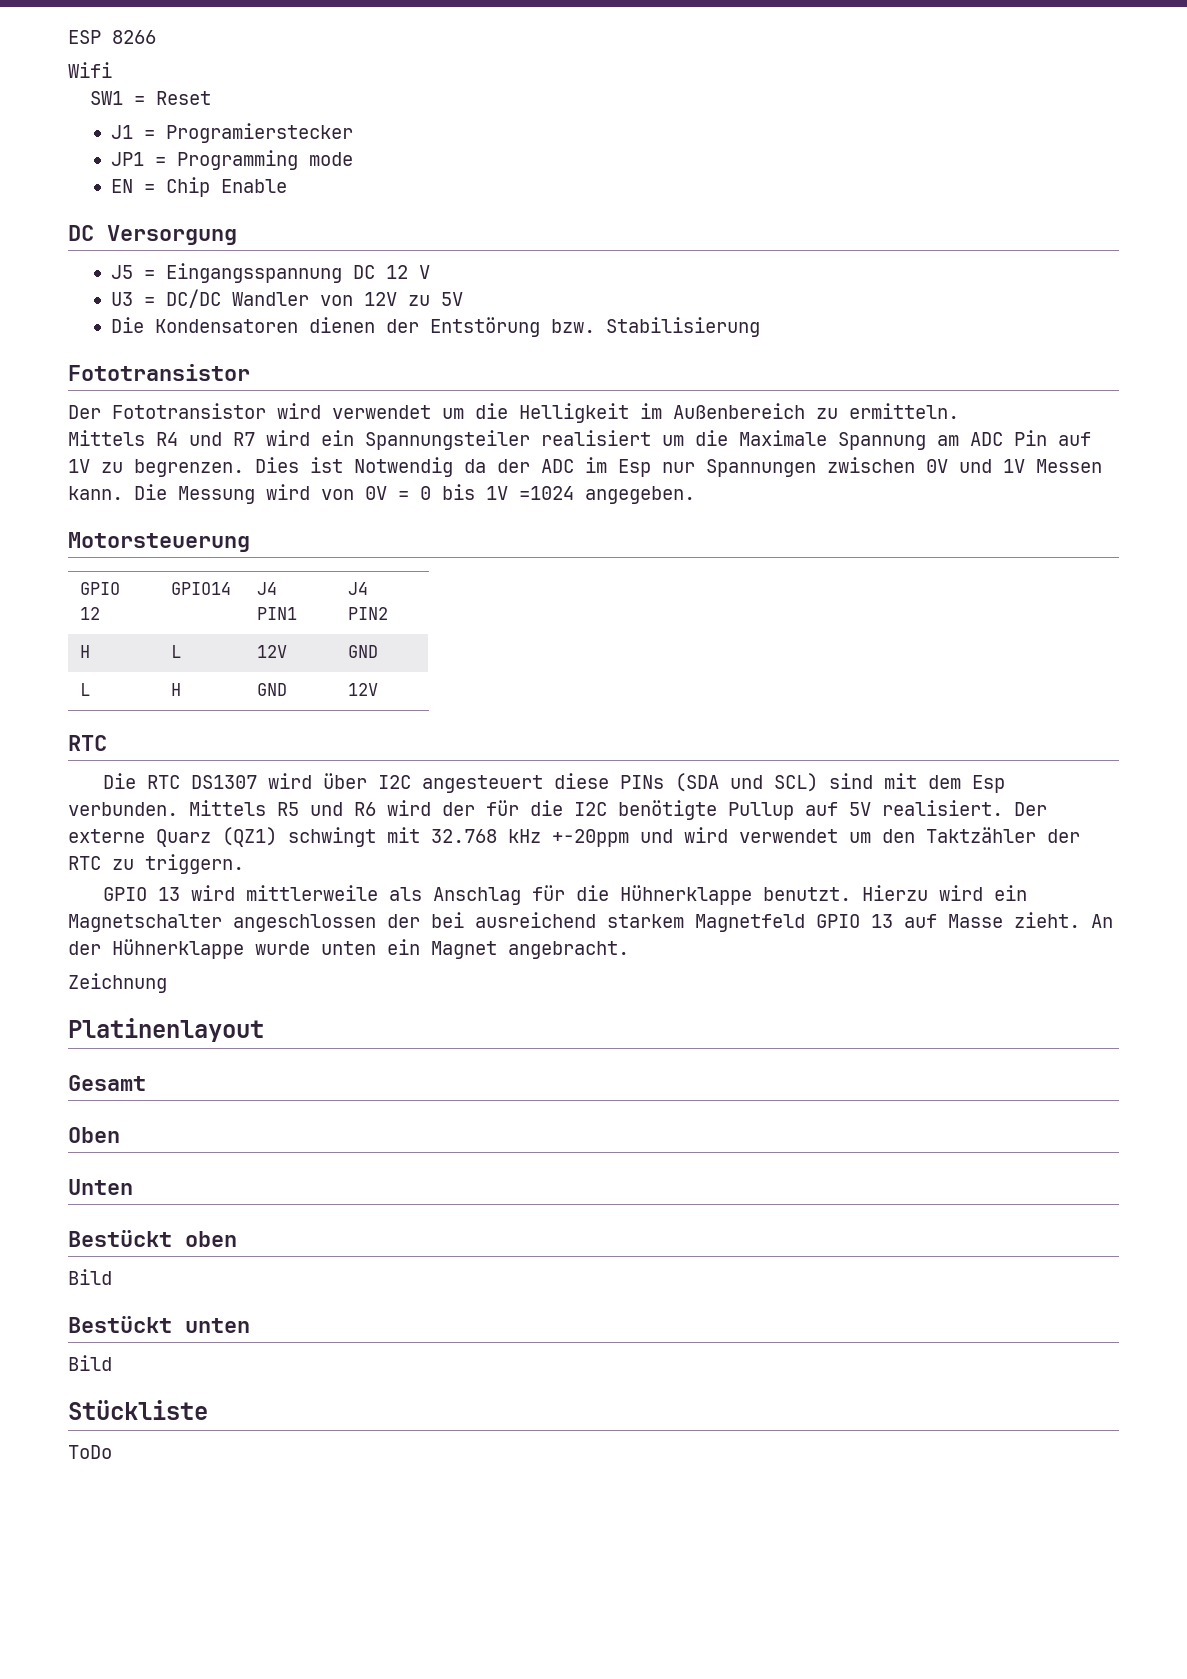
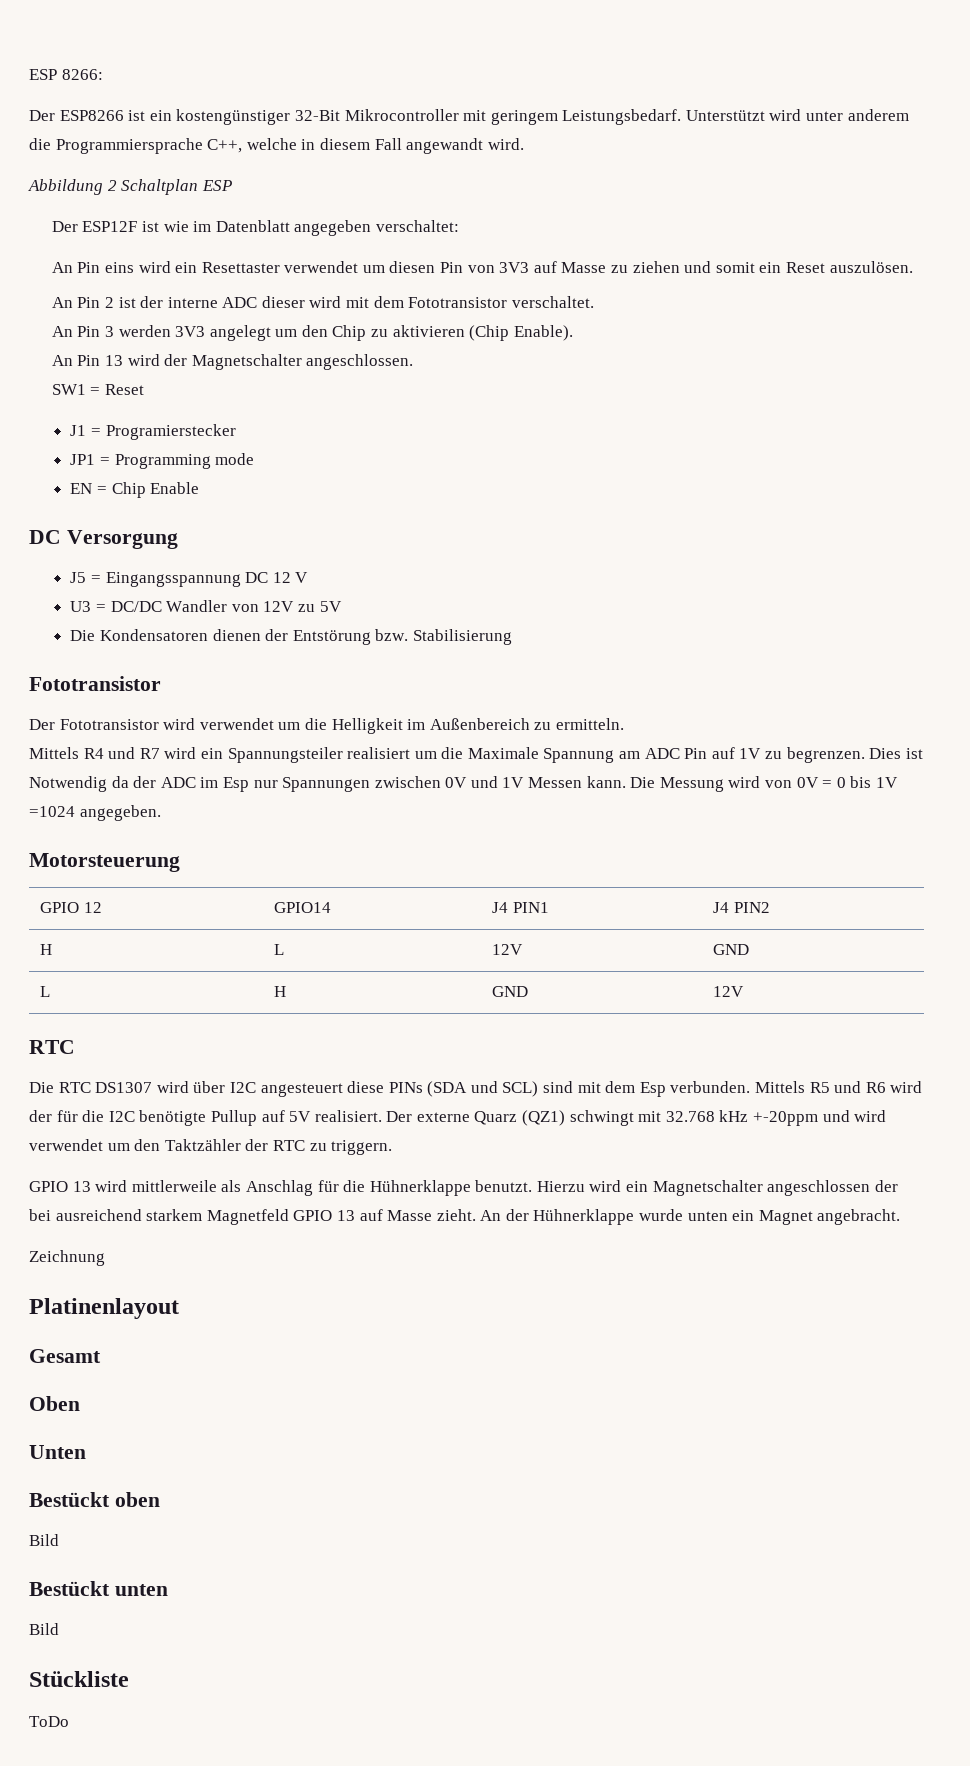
- ESP 8266
- Wifi
+ ESP 8266:
+ Der ESP8266 ist ein kostengünstiger 32-Bit Mikrocontroller mit geringem Leistungsbedarf. Unterstützt wird unter anderem die Programmiersprache C++, welche in diesem Fall angewandt wird.
+ Abbildung 2 Schaltplan ESP
+ Der ESP12F ist wie im Datenblatt angegeben verschaltet:
+ An Pin eins wird ein Resettaster verwendet um diesen Pin von 3V3 auf Masse zu ziehen und somit ein Reset auszulösen.
+ An Pin 2 ist der interne ADC dieser wird mit dem Fototransistor verschaltet.
+ An Pin 3 werden 3V3 angelegt um den Chip zu aktivieren (Chip Enable).
+ An Pin 13 wird der Magnetschalter angeschlossen.

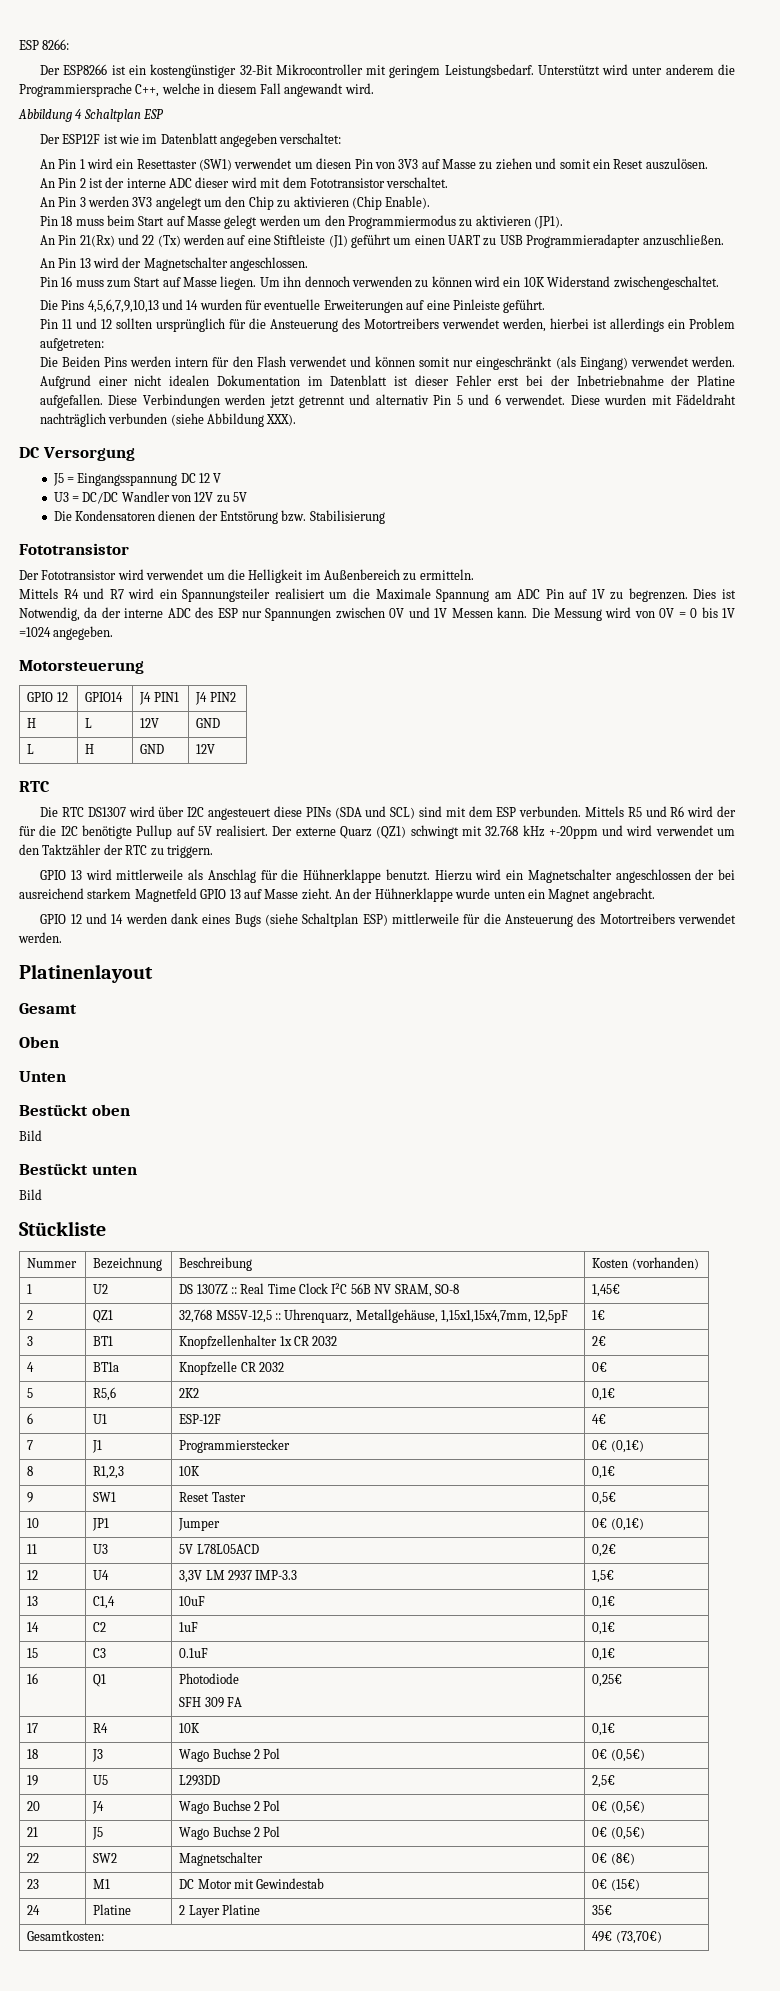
- Abbildung 2 Schaltplan ESP
+ Abbildung 4 Schaltplan ESP
- An Pin eins wird ein Resettaster verwendet um diesen Pin von 3V3 auf Masse zu ziehen und somit ein Reset auszulösen.
+ An Pin 1 wird ein Resettaster (SW1) verwendet um diesen Pin von 3V3 auf Masse zu ziehen und somit ein Reset auszulösen.
+ Pin 18 muss beim Start auf Masse gelegt werden um den Programmiermodus zu aktivieren (JP1).
+ An Pin 21(Rx) und 22 (Tx) werden auf eine Stiftleiste (J1) geführt um einen UART zu USB Programmieradapter anzuschließen.
- SW1 = Reset
- J1 = Programierstecker
- JP1 = Programming mode
- EN = Chip Enable
+ Pin 16 muss zum Start auf Masse liegen. Um ihn dennoch verwenden zu können wird ein 10K Widerstand zwischengeschaltet.
+ Die Pins 4,5,6,7,9,10,13 und 14 wurden für eventuelle Erweiterungen auf eine Pinleiste geführt.
+ Pin 11 und 12 sollten ursprünglich für die Ansteuerung des Motortreibers verwendet werden, hierbei ist allerdings ein Problem aufgetreten:
+ Die Beiden Pins werden intern für den Flash verwendet und können somit nur eingeschränkt (als Eingang) verwendet werden. Aufgrund einer nicht idealen Dokumentation im Datenblatt ist dieser Fehler erst bei der Inbetriebnahme der Platine aufgefallen. Diese Verbindungen werden jetzt getrennt und alternativ Pin 5 und 6 verwendet. Diese wurden mit Fädeldraht nachträglich verbunden (siehe Abbildung XXX).
- Dies ist Notwendig da der ADC im Esp nur Spannungen zwischen 0V und 1V Messen kann.
+ Dies ist Notwendig, da der interne ADC des ESP nur Spannungen zwischen 0V und 1V Messen kann.
- Die RTC DS1307 wird über I2C angesteuert diese PINs (SDA und SCL) sind mit dem Esp verbunden.
+ Die RTC DS1307 wird über I2C angesteuert diese PINs (SDA und SCL) sind mit dem ESP verbunden.
- Zeichnung
+ GPIO 12 und 14 werden dank eines Bugs (siehe Schaltplan ESP) mittlerweile für die Ansteuerung des Motortreibers verwendet werden.
- ToDo
+ Nummer | Bezeichnung | Beschreibung | Kosten (vorhanden)
+ 1 | U2 | DS 1307Z :: Real Time Clock I²C 56B NV SRAM, SO-8 | 1,45€
+ 2 | QZ1 | 32,768 MS5V-12,5 :: Uhrenquarz, Metallgehäuse, 1,15x1,15x4,7mm, 12,5pF | 1€
+ 3 | BT1 | Knopfzellenhalter 1x CR 2032 | 2€
+ 4 | BT1a | Knopfzelle CR 2032 | 0€
+ 5 | R5,6 | 2K2 | 0,1€
+ 6 | U1 | ESP-12F | 4€
+ 7 | J1 | Programmierstecker | 0€ (0,1€)
+ 8 | R1,2,3 | 10K | 0,1€
+ 9 | SW1 | Reset Taster | 0,5€
+ 10 | JP1 | Jumper | 0€ (0,1€)
+ 11 | U3 | 5V L78L05ACD | 0,2€
+ 12 | U4 | 3,3V LM 2937 IMP-3.3 | 1,5€
+ 13 | C1,4 | 10uF | 0,1€
+ 14 | C2 | 1uF | 0,1€
+ 15 | C3 | 0.1uF | 0,1€
+ 16 | Q1 | Photodiode
+ SFH 309 FA | 0,25€
+ 17 | R4 | 10K | 0,1€
+ 18 | J3 | Wago Buchse 2 Pol | 0€ (0,5€)
+ 19 | U5 | L293DD | 2,5€
+ 20 | J4 | Wago Buchse 2 Pol | 0€ (0,5€)
+ 21 | J5 | Wago Buchse 2 Pol | 0€ (0,5€)
+ 22 | SW2 | Magnetschalter | 0€ (8€)
+ 23 | M1 | DC Motor mit Gewindestab | 0€ (15€)
+ 24 | Platine | 2 Layer Platine | 35€
+ Gesamtkosten: | 49€ (73,70€)

